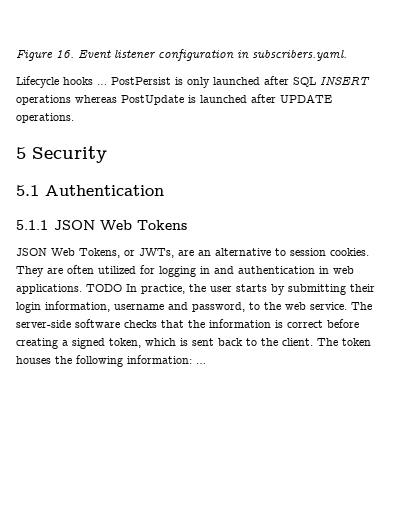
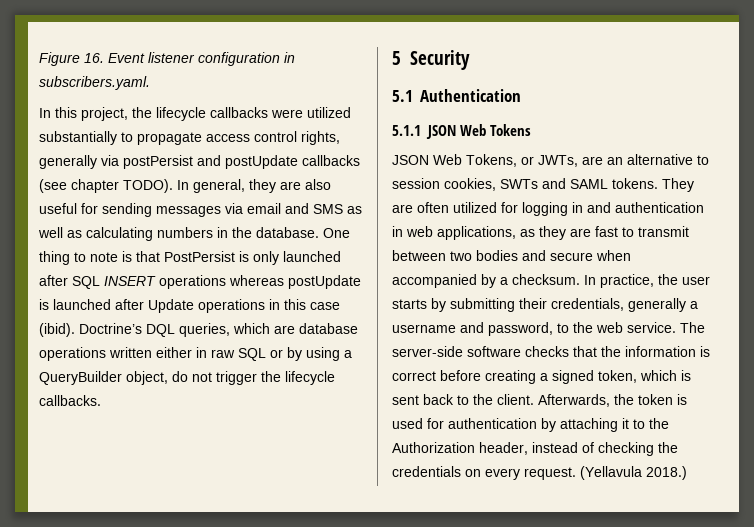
- Lifecycle hooks … PostPersist is only launched after SQL INSERT operations whereas PostUpdate is launched after UPDATE operations.
+ In this project, the lifecycle callbacks were utilized substantially to propagate access control rights, generally via postPersist and postUpdate callbacks (see chapter TODO). In general, they are also useful for sending messages via email and SMS as well as calculating numbers in the database. One thing to note is that PostPersist is only launched after SQL INSERT operations whereas postUpdate is launched after Update operations in this case (ibid). Doctrine’s DQL queries, which are database operations written either in raw SQL or by using a QueryBuilder object, do not trigger the lifecycle callbacks.
- JSON Web Tokens, or JWTs, are an alternative to session cookies.
+ JSON Web Tokens, or JWTs, are an alternative to session cookies, SWTs and SAML tokens.
- They are often utilized for logging in and authentication in web applications. TODO In practice, the user starts by submitting their login information, username and password, to the web service.
+ They are often utilized for logging in and authentication in web applications, as they are fast to transmit between two bodies and secure when accompanied by a checksum. In practice, the user starts by submitting their credentials, generally a username and password, to the web service.
- The token houses the following information: …
+ Afterwards, the token is used for authentication by attaching it to the Authorization header, instead of checking the credentials on every request. (Yellavula 2018.)

